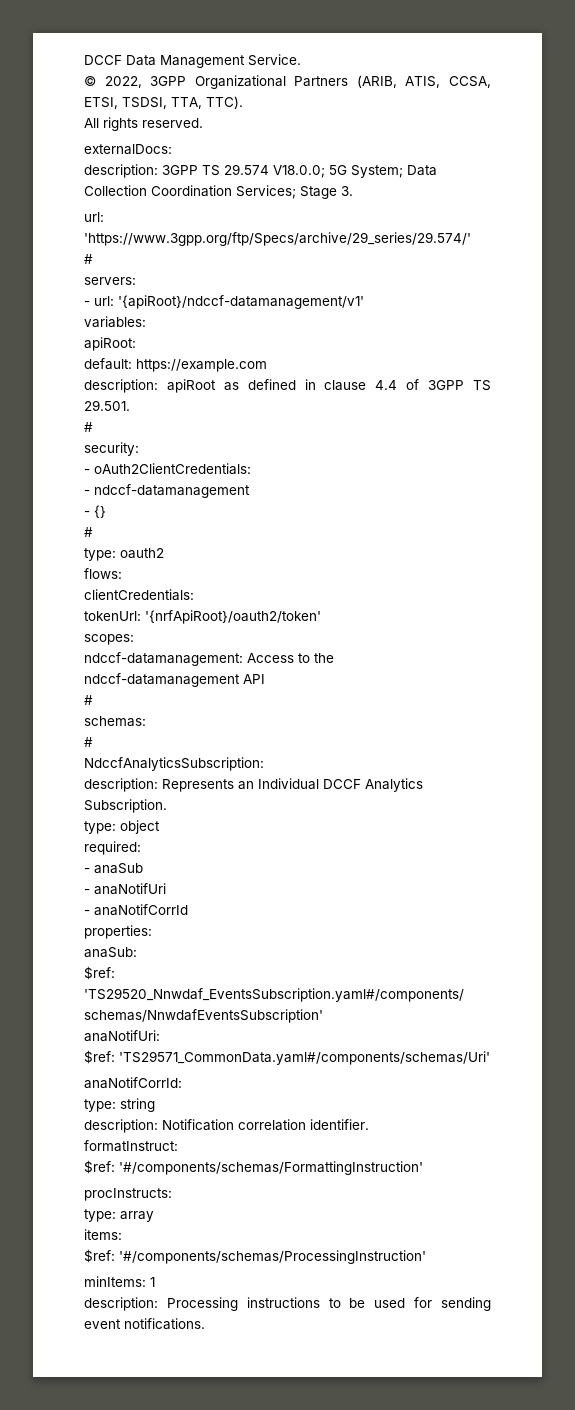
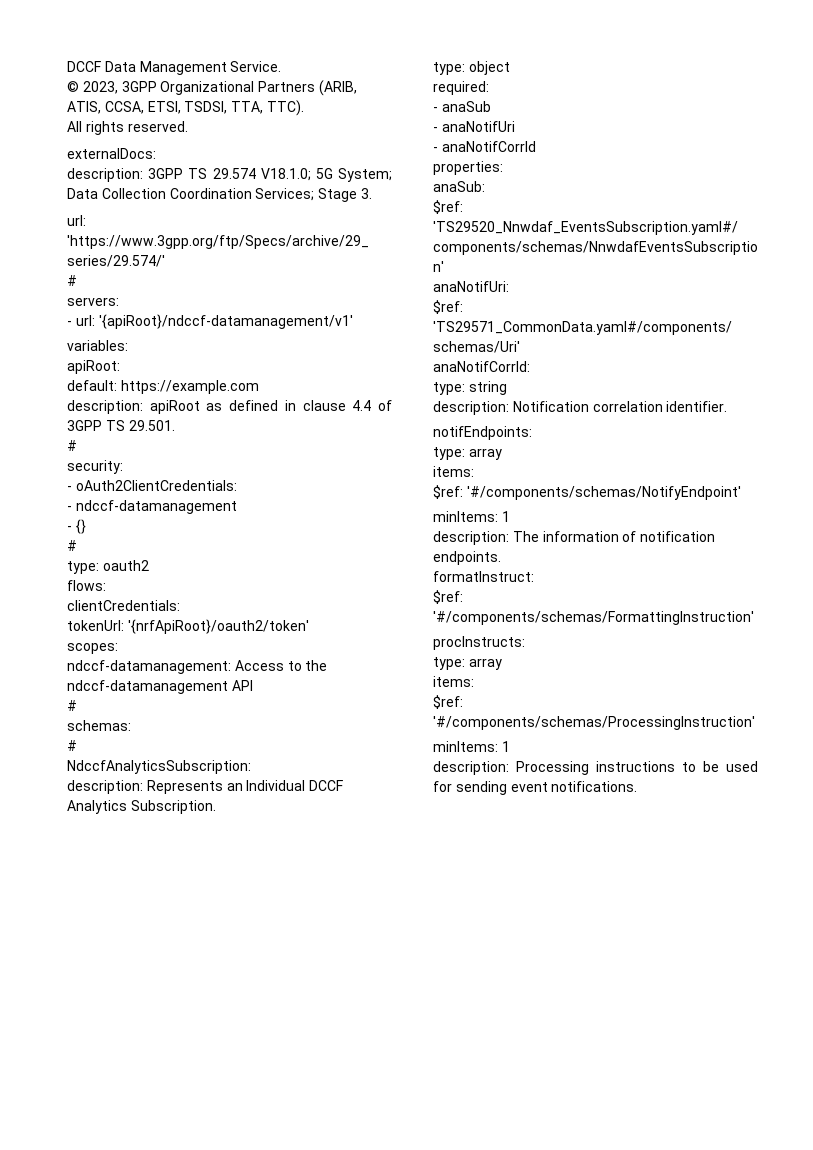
- © 2022, 3GPP Organizational Partners (ARIB, ATIS, CCSA, ETSI, TSDSI, TTA, TTC).
+ © 2023, 3GPP Organizational Partners (ARIB, ATIS, CCSA, ETSI, TSDSI, TTA, TTC).
- description: 3GPP TS 29.574 V18.0.0; 5G System; Data Collection Coordination Services; Stage 3.
+ description: 3GPP TS 29.574 V18.1.0; 5G System; Data Collection Coordination Services; Stage 3.
+ notifEndpoints:
+ type: array
+ items:
+ $ref: '#/components/schemas/NotifyEndpoint'
+ minItems: 1
+ description: The information of notification endpoints.

